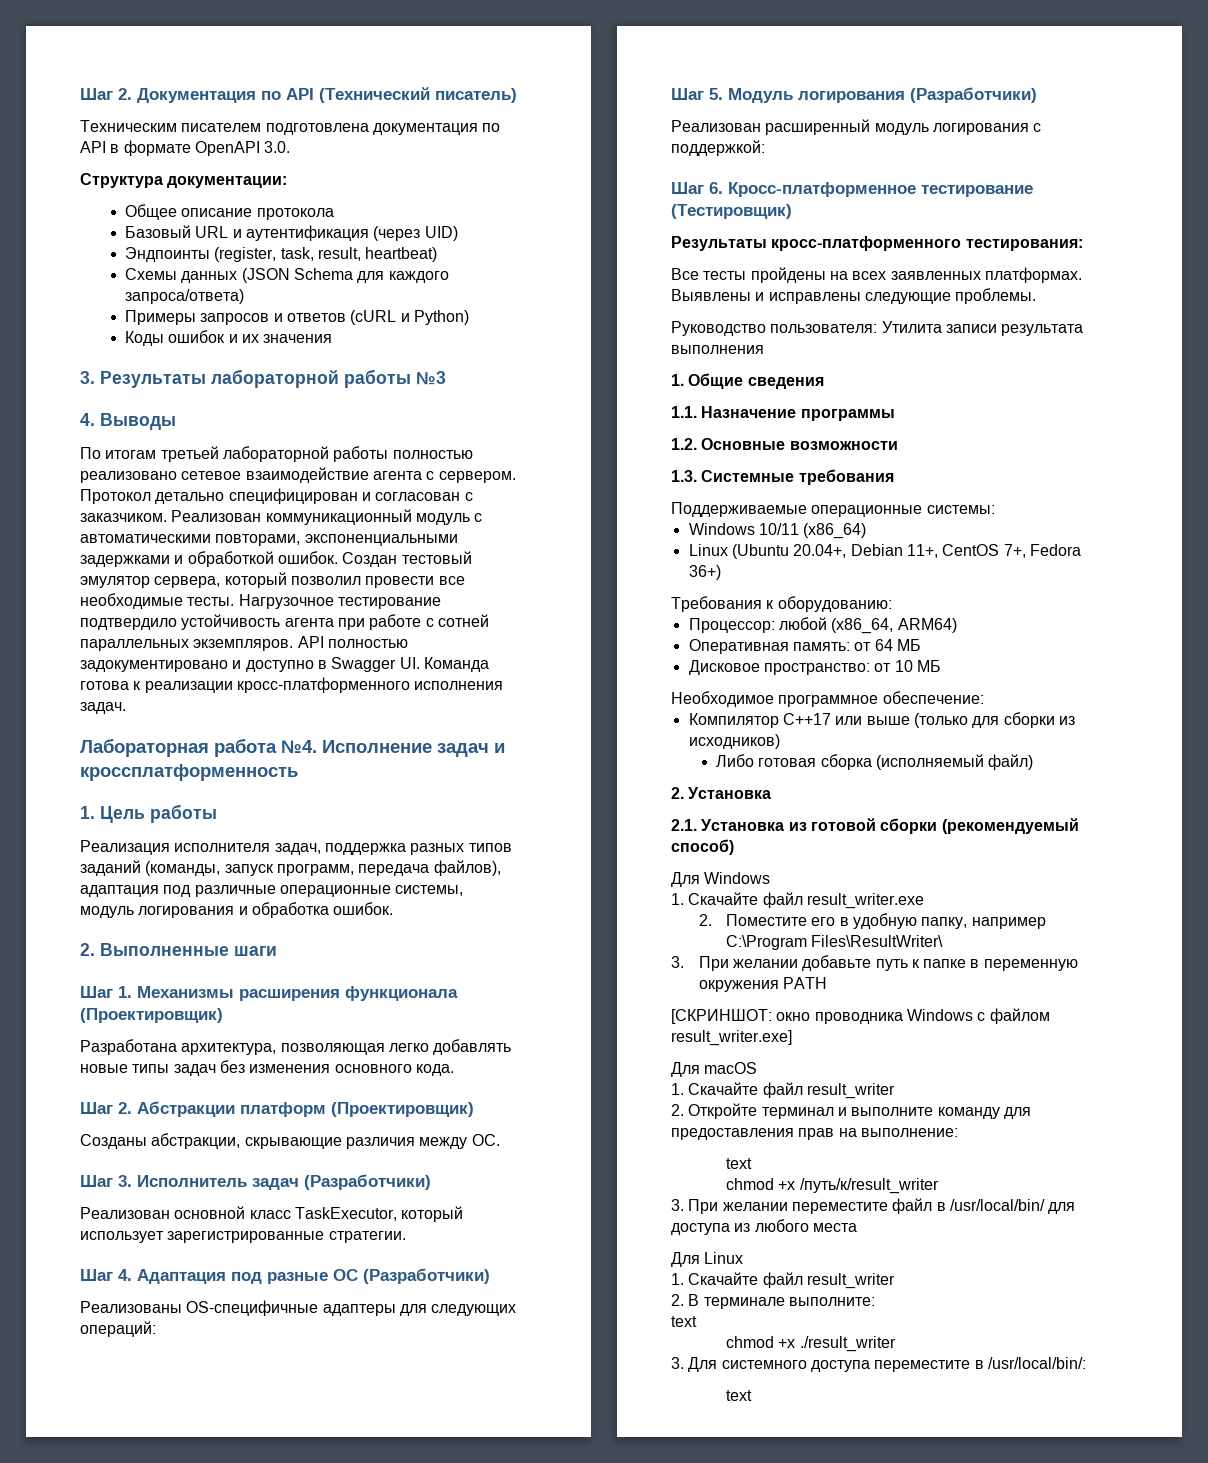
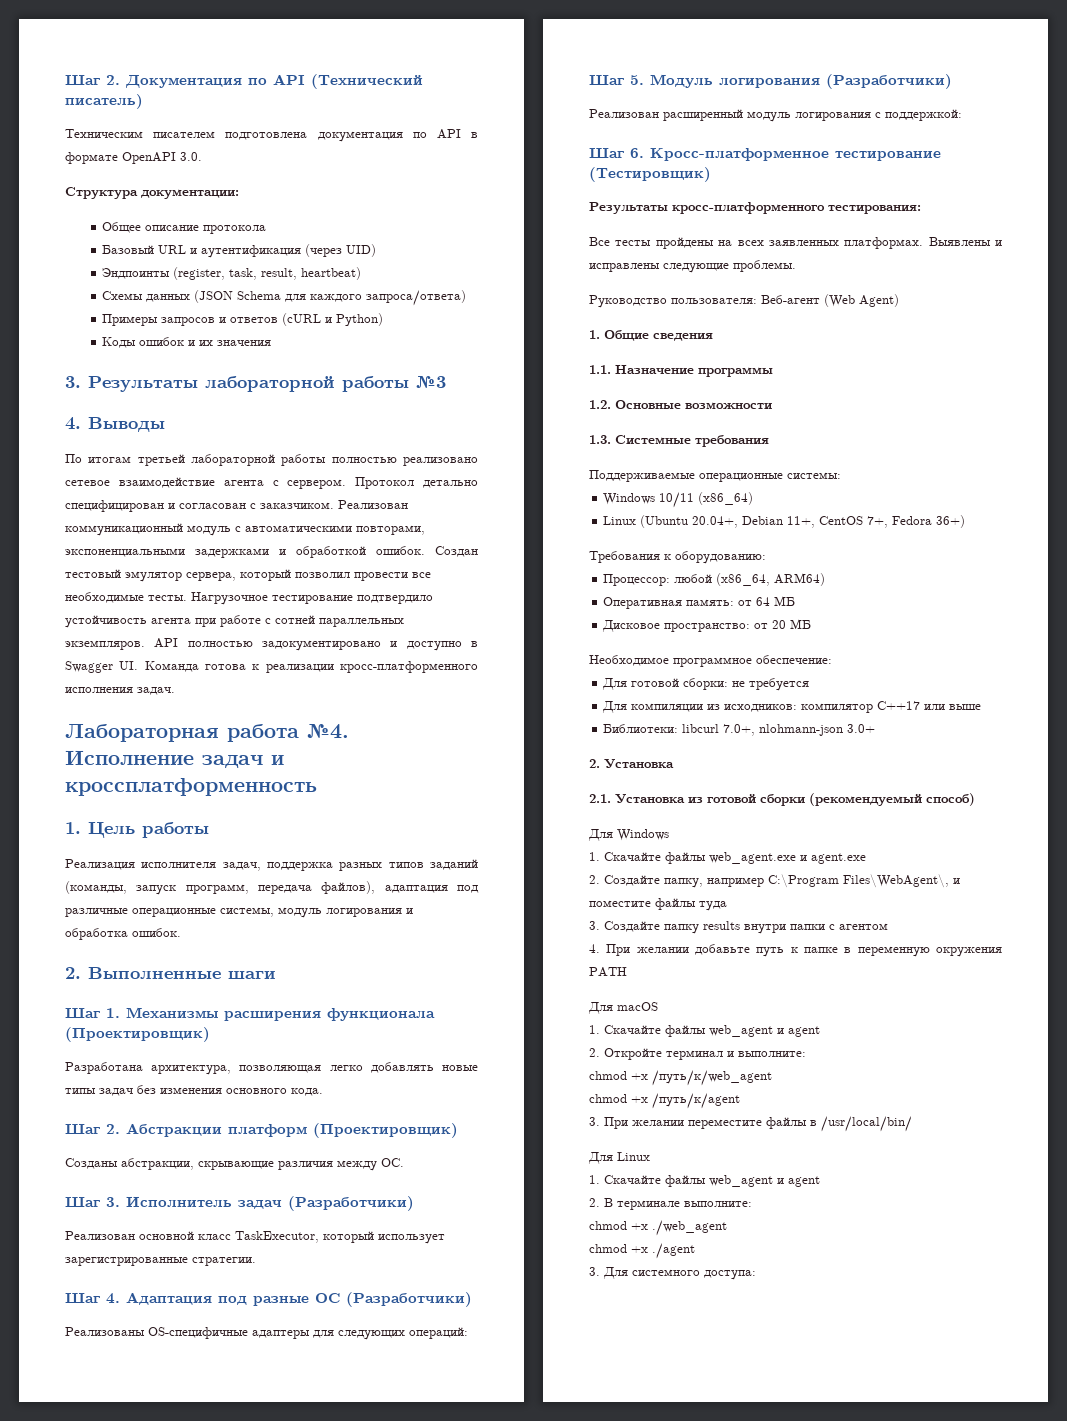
- Руководство пользователя: Утилита записи результата выполнения
+ Руководство пользователя: Веб-агент (Web Agent)
- Дисковое пространство: от 10 МБ
+ Дисковое пространство: от 20 МБ
- Компилятор C++17 или выше (только для сборки из исходников)
- Либо готовая сборка (исполняемый файл)
+ Для готовой сборки: не требуется
+ Для компиляции из исходников: компилятор C++17 или выше
+ Библиотеки: libcurl 7.0+, nlohmann-json 3.0+
- 1. Скачайте файл result_writer.exe
- 2. Поместите его в удобную папку, например C:\Program Files\ResultWriter\
- 3. При желании добавьте путь к папке в переменную окружения PATH
+ 1. Скачайте файлы web_agent.exe и agent.exe
+ 2. Создайте папку, например C:\Program Files\WebAgent\, и поместите файлы туда
+ 3. Создайте папку results внутри папки с агентом
+ 4. При желании добавьте путь к папке в переменную окружения PATH
- [СКРИНШОТ: окно проводника Windows с файлом result_writer.exe]
  Для macOS
- 1. Скачайте файл result_writer
+ 1. Скачайте файлы web_agent и agent
- 2. Откройте терминал и выполните команду для предоставления прав на выполнение:
- text
- chmod +x /путь/к/result_writer
+ 2. Откройте терминал и выполните:
+ chmod +x /путь/к/web_agent
+ chmod +x /путь/к/agent
- 3. При желании переместите файл в /usr/local/bin/ для доступа из любого места
+ 3. При желании переместите файлы в /usr/local/bin/
  Для Linux
- 1. Скачайте файл result_writer
+ 1. Скачайте файлы web_agent и agent
  2. В терминале выполните:
- text
- chmod +x ./result_writer
+ chmod +x ./web_agent
+ chmod +x ./agent
- 3. Для системного доступа переместите в /usr/local/bin/:
- text
+ 3. Для системного доступа:

